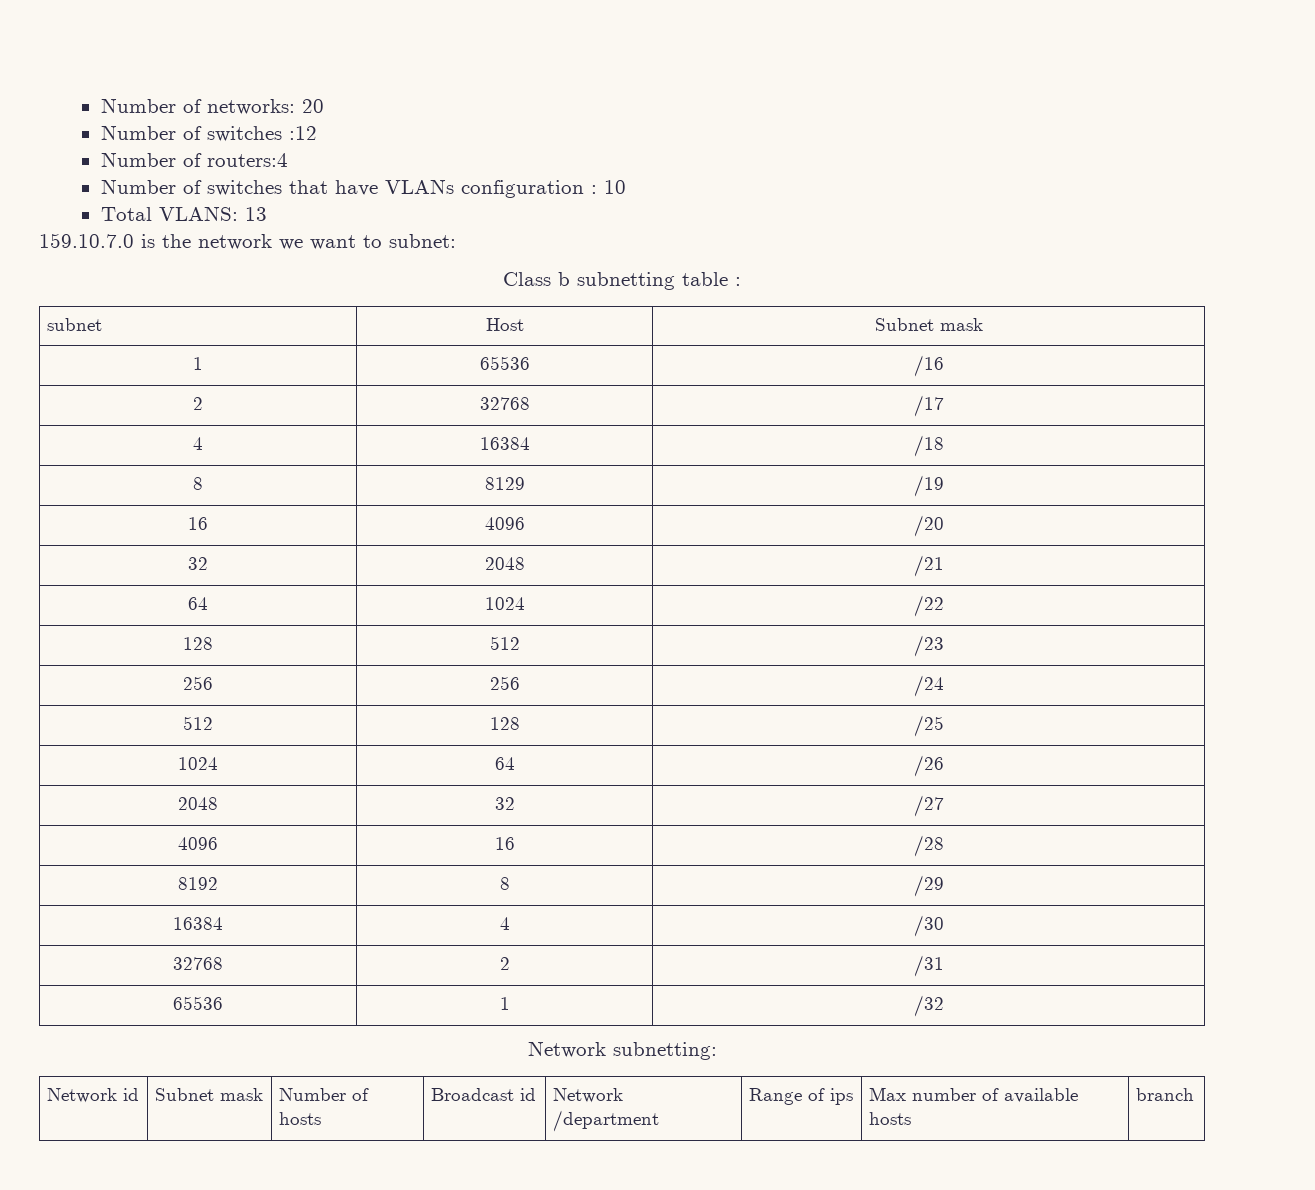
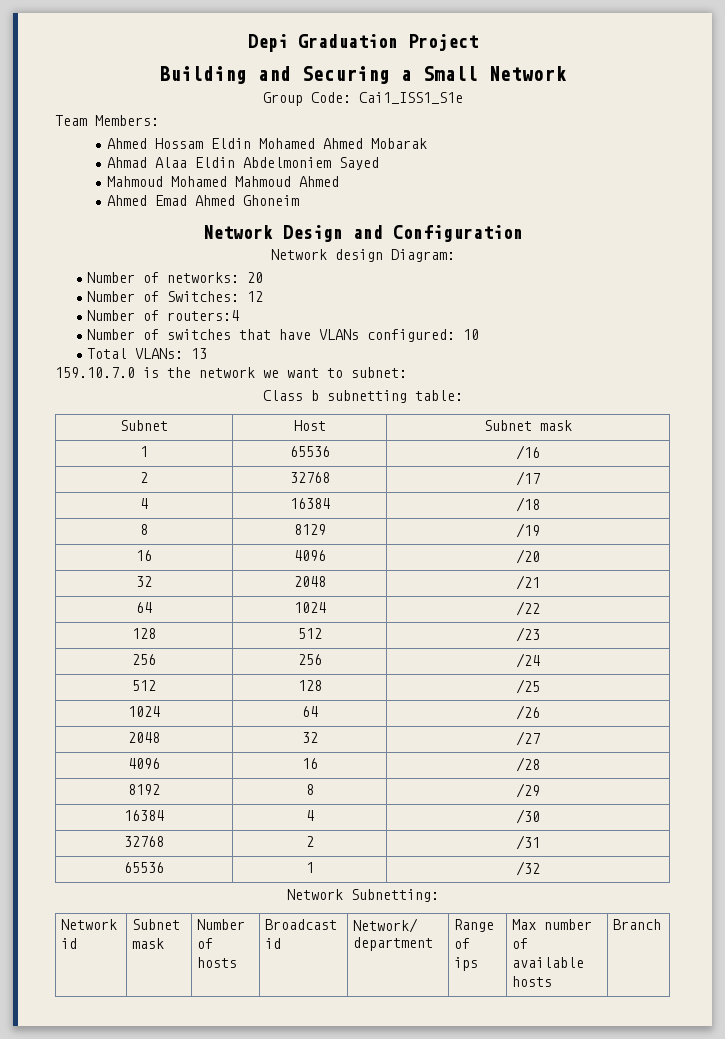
+ Depi Graduation Project
+ Building and Securing a Small Network
+ Group Code: Cai1_ISS1_S1e
+ Team Members:
+ Ahmed Hossam Eldin Mohamed Ahmed Mobarak
+ Ahmad Alaa Eldin Abdelmoniem Sayed
+ Mahmoud Mohamed Mahmoud Ahmed
+ Ahmed Emad Ahmed Ghoneim
+ Network Design and Configuration
+ Network design Diagram:
- Number of switches :12
+ Number of Switches: 12
- Number of switches that have VLANs configuration : 10
+ Number of switches that have VLANs configured: 10
- Total VLANS: 13
+ Total VLANs: 13
- Class b subnetting table :
- subnet | Host | Subnet mask
+ Class b subnetting table:
+ Subnet | Host | Subnet mask
- Network subnetting:
+ Network Subnetting:
- Network id | Subnet mask | Number of hosts | Broadcast id | Network /department | Range of ips | Max number of available hosts | branch
+ Network id | Subnet mask | Number of hosts | Broadcast id | Network/ department | Range of ips | Max number of available hosts | Branch

